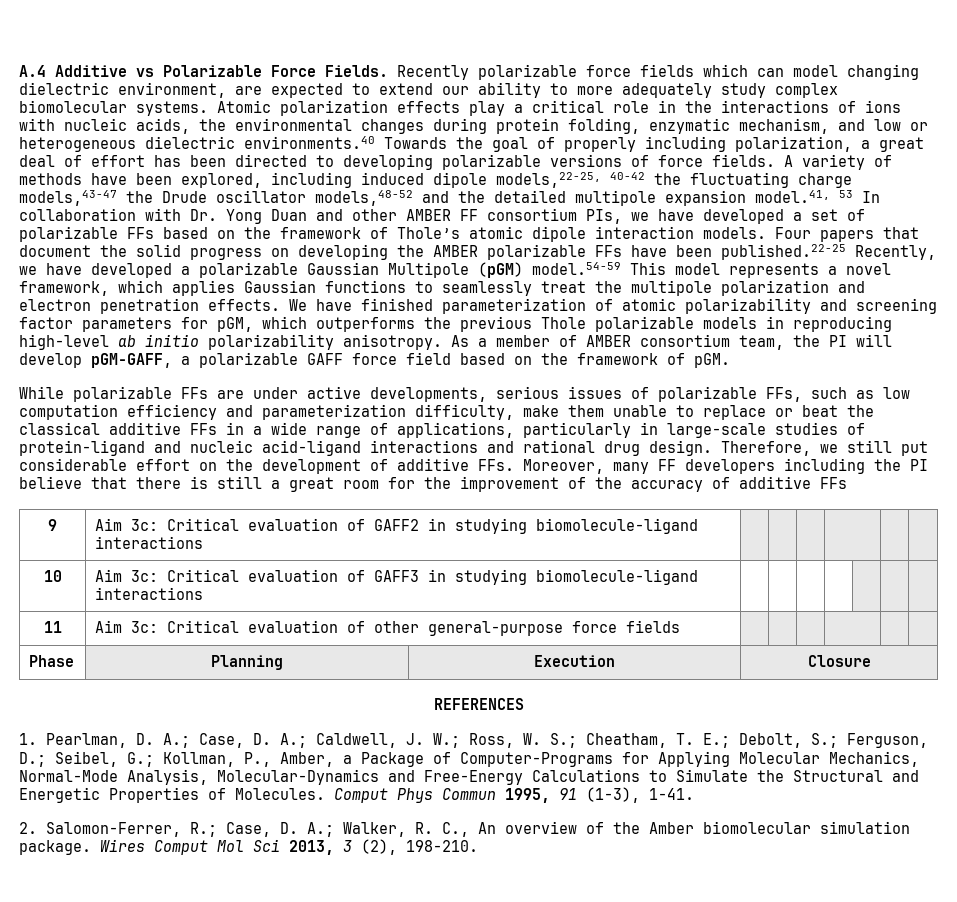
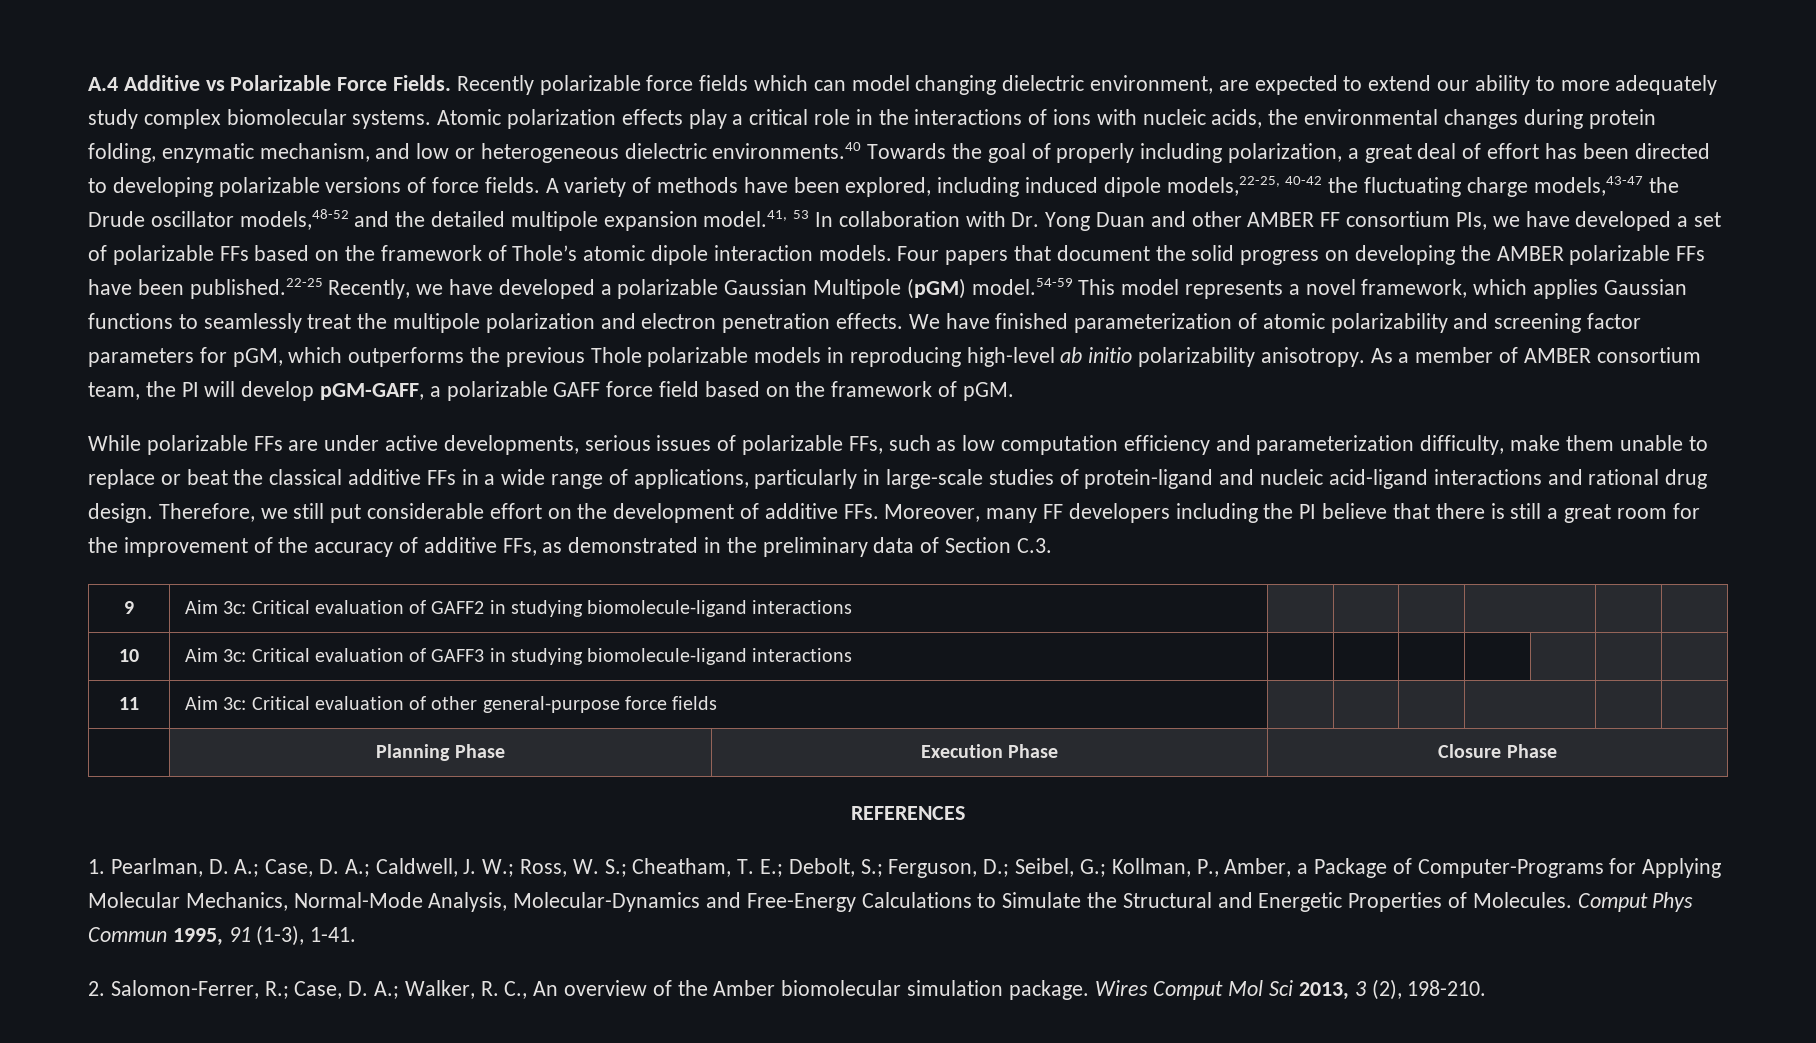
- Therefore, we still put considerable effort on the development of additive FFs. Moreover, many FF developers including the PI believe that there is still a great room for the improvement of the accuracy of additive FFs
+ Therefore, we still put considerable effort on the development of additive FFs. Moreover, many FF developers including the PI believe that there is still a great room for the improvement of the accuracy of additive FFs, as demonstrated in the preliminary data of Section C.3.
- Phase | Planning | Execution | Closure
+ | Planning Phase | Execution Phase | Closure Phase

